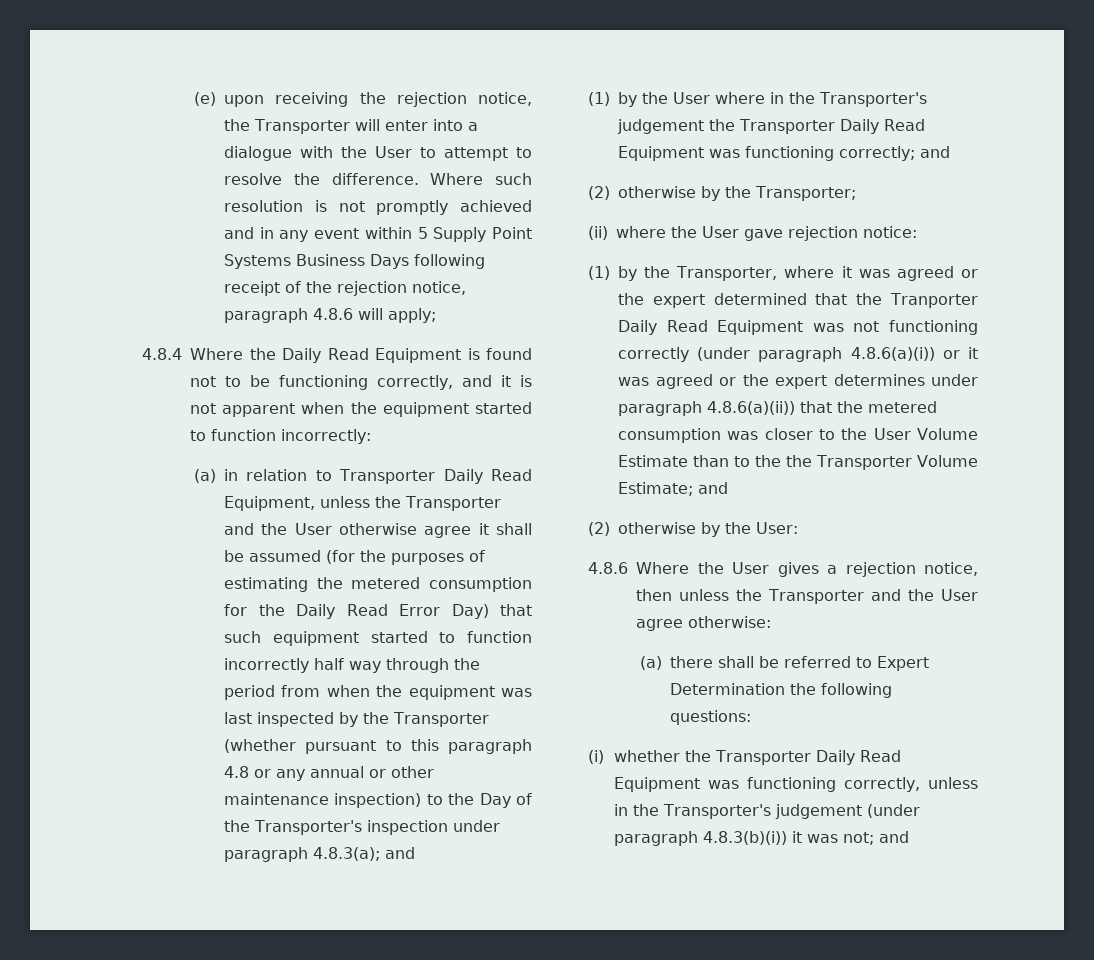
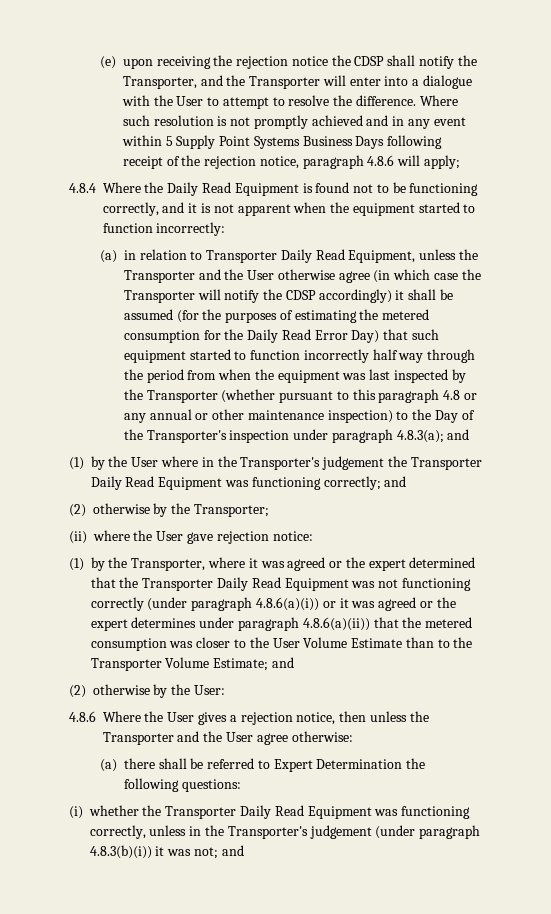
- (e) upon receiving the rejection notice, the Transporter will enter into a dialogue with the User to attempt to resolve the difference.
+ (e) upon receiving the rejection notice the CDSP shall notify the Transporter, and the Transporter will enter into a dialogue with the User to attempt to resolve the difference.
- (a) in relation to Transporter Daily Read Equipment, unless the Transporter and the User otherwise agree it shall be assumed (for the purposes of estimating the metered consumption for the Daily Read Error Day) that such equipment started to function incorrectly half way through the period from when the equipment was last inspected by the Transporter (whether pursuant to this paragraph 4.8 or any annual or other maintenance inspection) to the Day of the Transporter's inspection under paragraph 4.8.3(a);
+ (a) in relation to Transporter Daily Read Equipment, unless the Transporter and the User otherwise agree (in which case the Transporter will notify the CDSP accordingly) it shall be assumed (for the purposes of estimating the metered consumption for the Daily Read Error Day) that such equipment started to function incorrectly half way through the period from when the equipment was last inspected by the Transporter (whether pursuant to this paragraph 4.8 or any annual or other maintenance inspection) to the Day of the Transporter's inspection under paragraph 4.8.3(a);
- (1) by the Transporter, where it was agreed or the expert determined that the Tranporter Daily Read Equipment was not functioning correctly (under paragraph 4.8.6(a)(i)) or it was agreed or the expert determines under paragraph 4.8.6(a)(ii)) that the metered consumption was closer to the User Volume Estimate than to the the Transporter Volume Estimate; and
+ (1) by the Transporter, where it was agreed or the expert determined that the Transporter Daily Read Equipment was not functioning correctly (under paragraph 4.8.6(a)(i)) or it was agreed or the expert determines under paragraph 4.8.6(a)(ii)) that the metered consumption was closer to the User Volume Estimate than to the Transporter Volume Estimate; and

